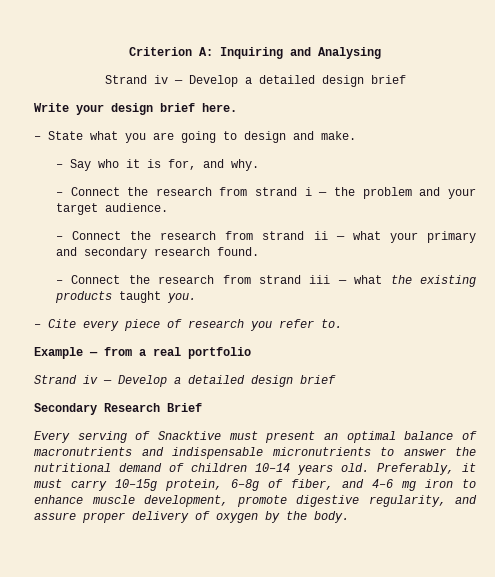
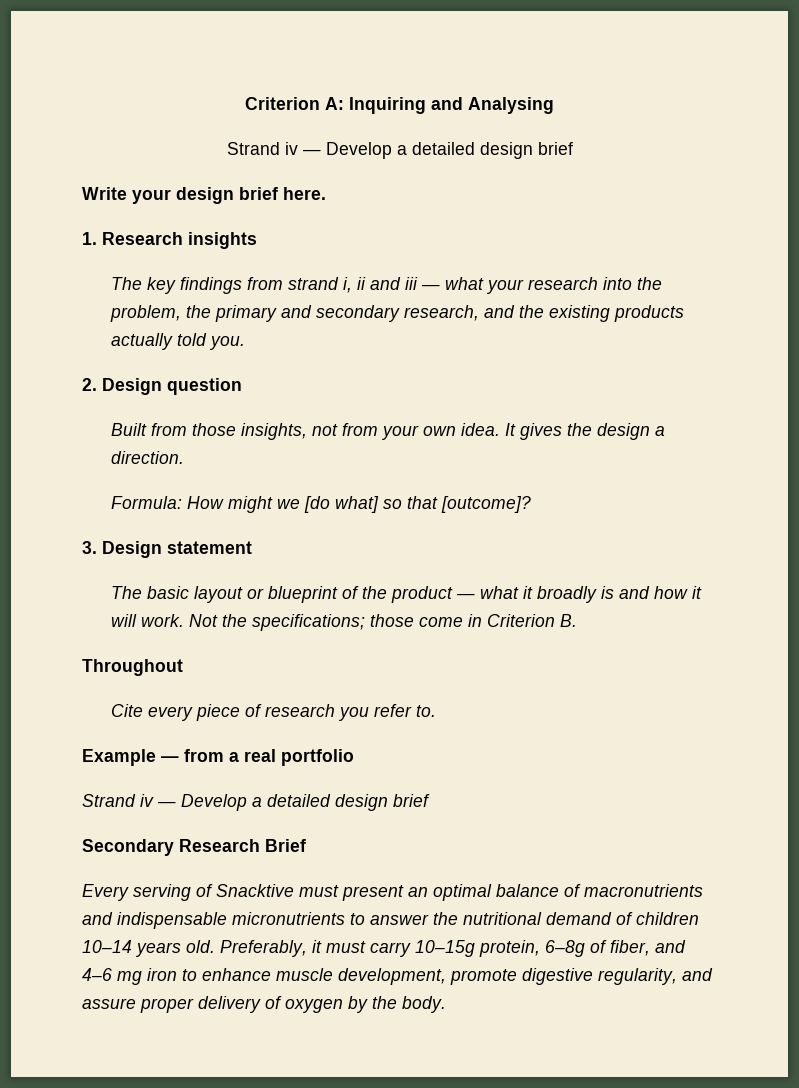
- – State what you are going to design and make.
- – Say who it is for, and why.
- – Connect the research from strand i — the problem and your target audience.
- – Connect the research from strand ii — what your primary and secondary research found.
- – Connect the research from strand iii — what the existing products taught you.
+ 1. Research insights
+ The key findings from strand i, ii and iii — what your research into the problem, the primary and secondary research, and the existing products actually told you.
- – Cite every piece of research you refer to.
+ 2. Design question
+ Built from those insights, not from your own idea. It gives the design a direction.
+ Formula: How might we [do what] so that [outcome]?
+ 3. Design statement
+ The basic layout or blueprint of the product — what it broadly is and how it will work. Not the specifications; those come in Criterion B.
+ Throughout
+ Cite every piece of research you refer to.

